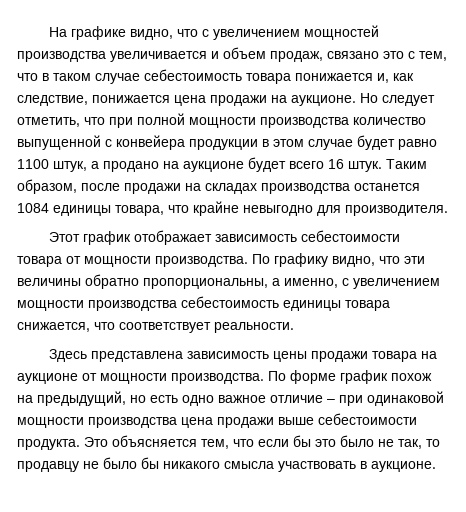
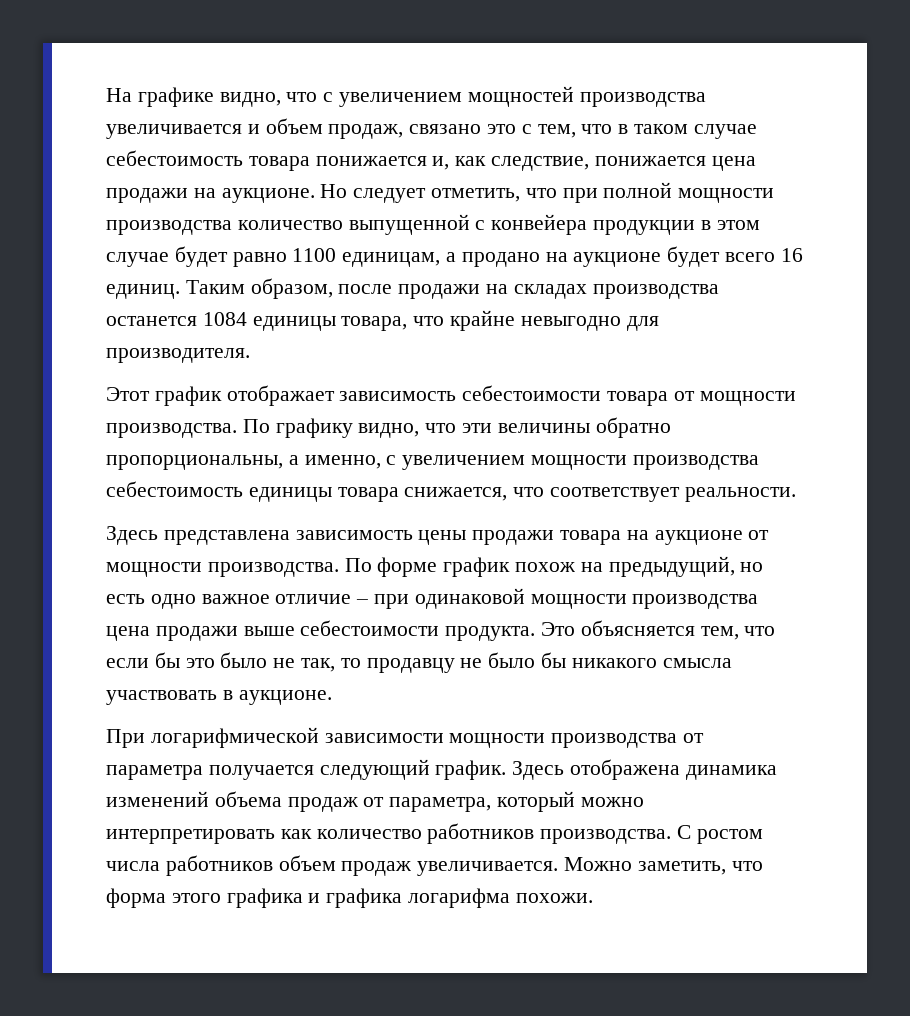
- Но следует отметить, что при полной мощности производства количество выпущенной с конвейера продукции в этом случае будет равно 1100 штук, а продано на аукционе будет всего 16 штук.
+ Но следует отметить, что при полной мощности производства количество выпущенной с конвейера продукции в этом случае будет равно 1100 единицам, а продано на аукционе будет всего 16 единиц.
+ При логарифмической зависимости мощности производства от параметра получается следующий график. Здесь отображена динамика изменений объема продаж от параметра, который можно интерпретировать как количество работников производства. С ростом числа работников объем продаж увеличивается. Можно заметить, что форма этого графика и графика логарифма похожи.

